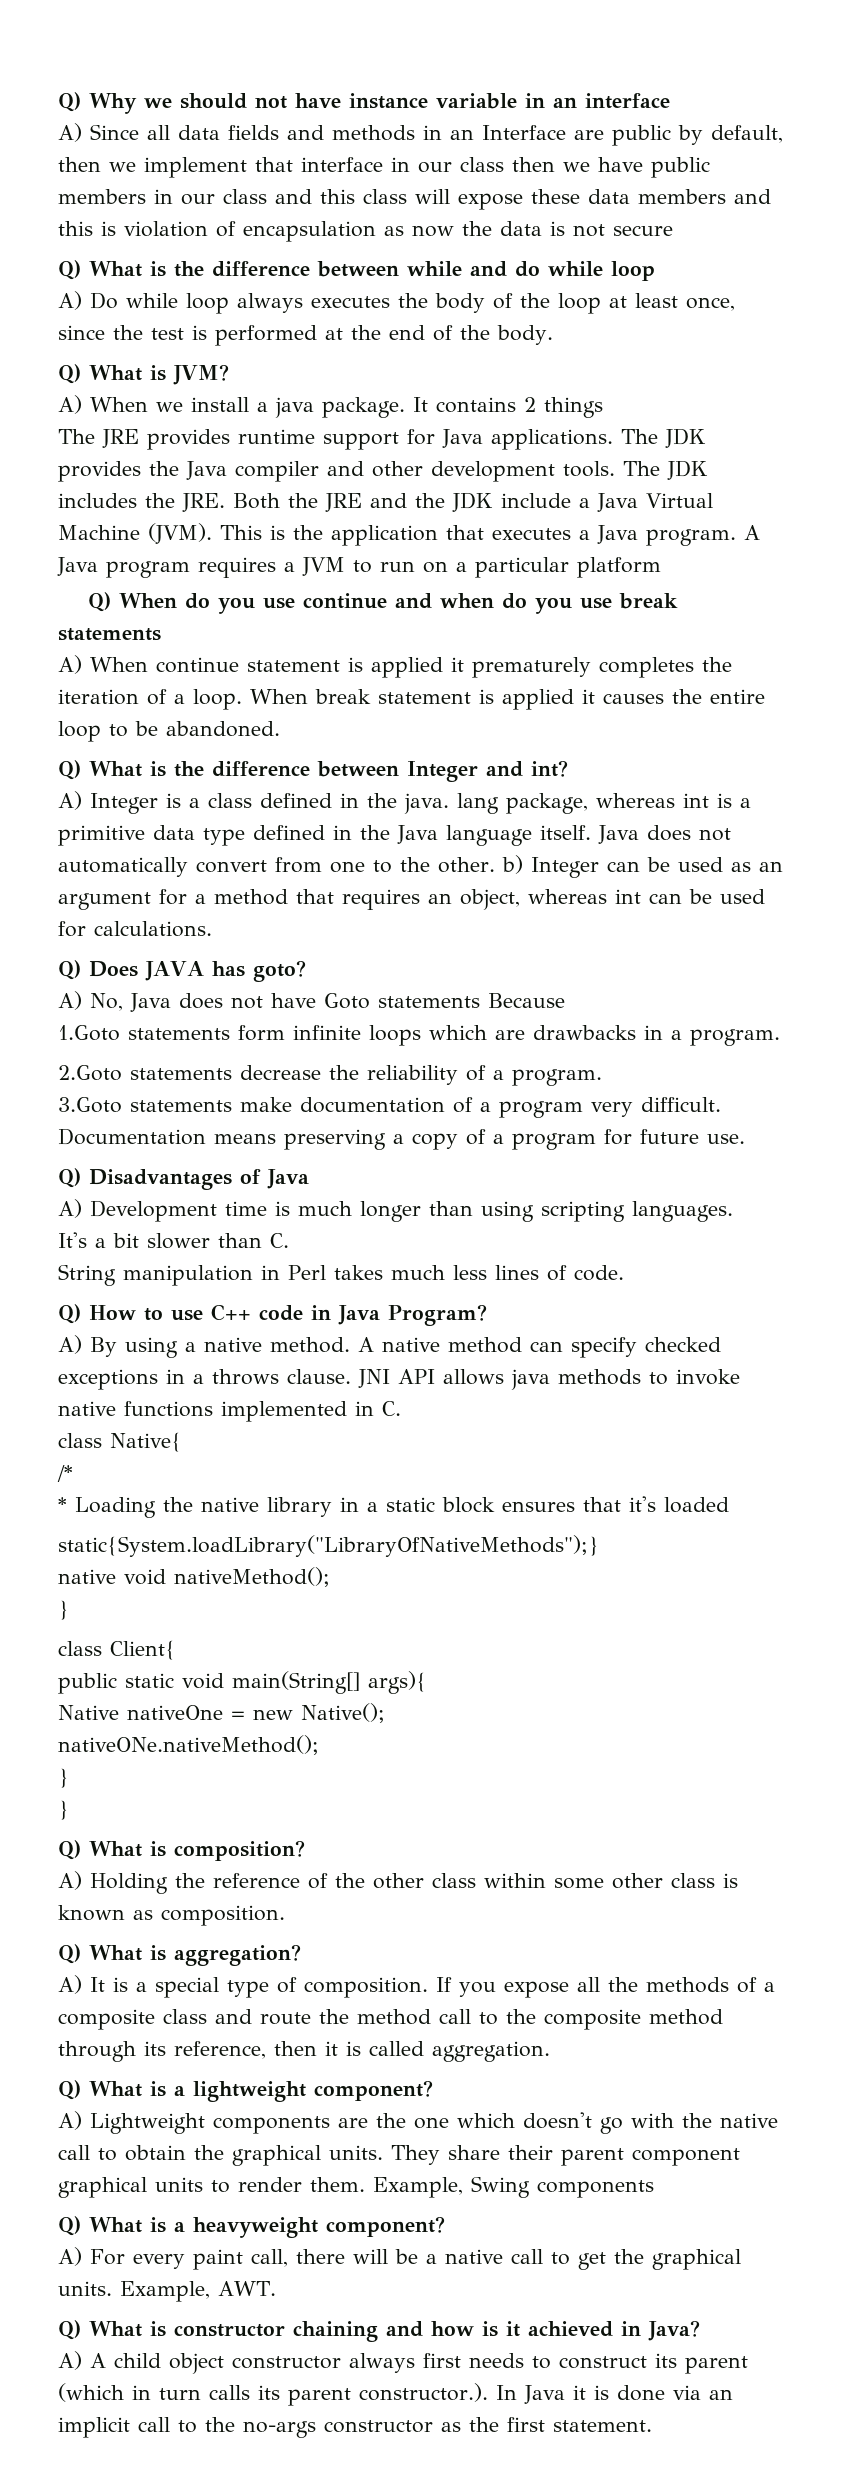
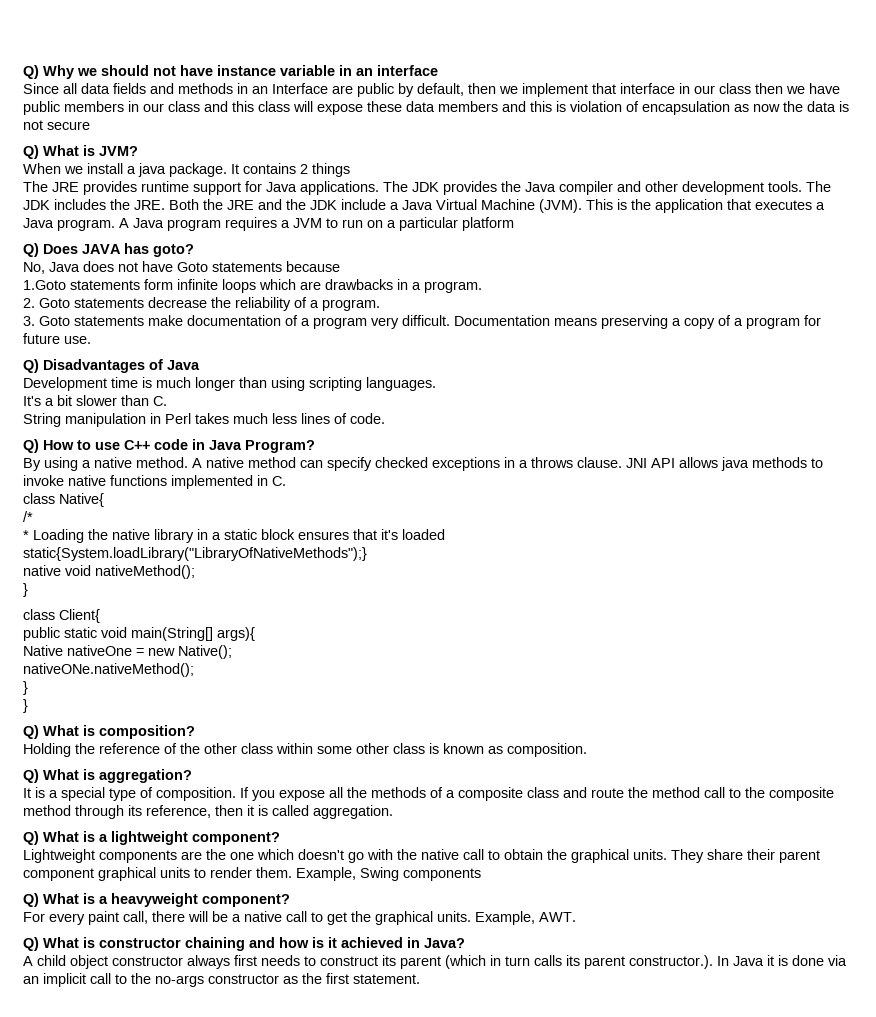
- A) Since all data fields and methods in an Interface are public by default, then we implement that interface in our class then we have public members in our class and this class will expose these data members and this is violation of encapsulation as now the data is not secure
+ Since all data fields and methods in an Interface are public by default, then we implement that interface in our class then we have public members in our class and this class will expose these data members and this is violation of encapsulation as now the data is not secure
- Q) What is the difference between while and do while loop
- A) Do while loop always executes the body of the loop at least once, since the test is performed at the end of the body.
- A) When we install a java package.
+ When we install a java package.
- Q) When do you use continue and when do you use break statements
- A) When continue statement is applied it prematurely completes the iteration of a loop. When break statement is applied it causes the entire loop to be abandoned.
- Q) What is the difference between Integer and int?
- A) Integer is a class defined in the java. lang package, whereas int is a primitive data type defined in the Java language itself. Java does not automatically convert from one to the other. b) Integer can be used as an argument for a method that requires an object, whereas int can be used for calculations.
- A) No, Java does not have Goto statements Because
+ No, Java does not have Goto statements because
- 2.Goto statements decrease the reliability of a program.
+ 2. Goto statements decrease the reliability of a program.
- 3.Goto statements make documentation of a program very difficult.
+ 3. Goto statements make documentation of a program very difficult.
- A) Development time is much longer than using scripting languages.
+ Development time is much longer than using scripting languages.
- A) By using a native method.
+ By using a native method.
- A) Holding the reference of the other class within some other class is known as composition.
+ Holding the reference of the other class within some other class is known as composition.
- A) It is a special type of composition.
+ It is a special type of composition.
- A) Lightweight components are the one which doesn't go with the native call to obtain the graphical units.
+ Lightweight components are the one which doesn't go with the native call to obtain the graphical units.
- A) For every paint call, there will be a native call to get the graphical units.
+ For every paint call, there will be a native call to get the graphical units.
- A) A child object constructor always first needs to construct its parent (which in turn calls its parent constructor.). In Java it is done via an implicit call to the no-args constructor as the first statement.
+ A child object constructor always first needs to construct its parent (which in turn calls its parent constructor.). In Java it is done via an implicit call to the no-args constructor as the first statement.

